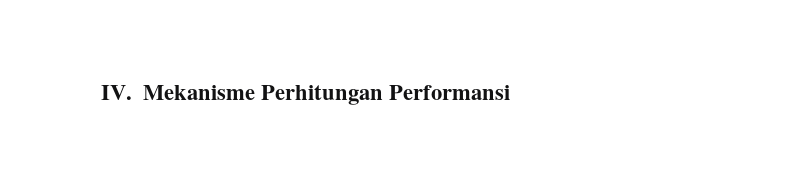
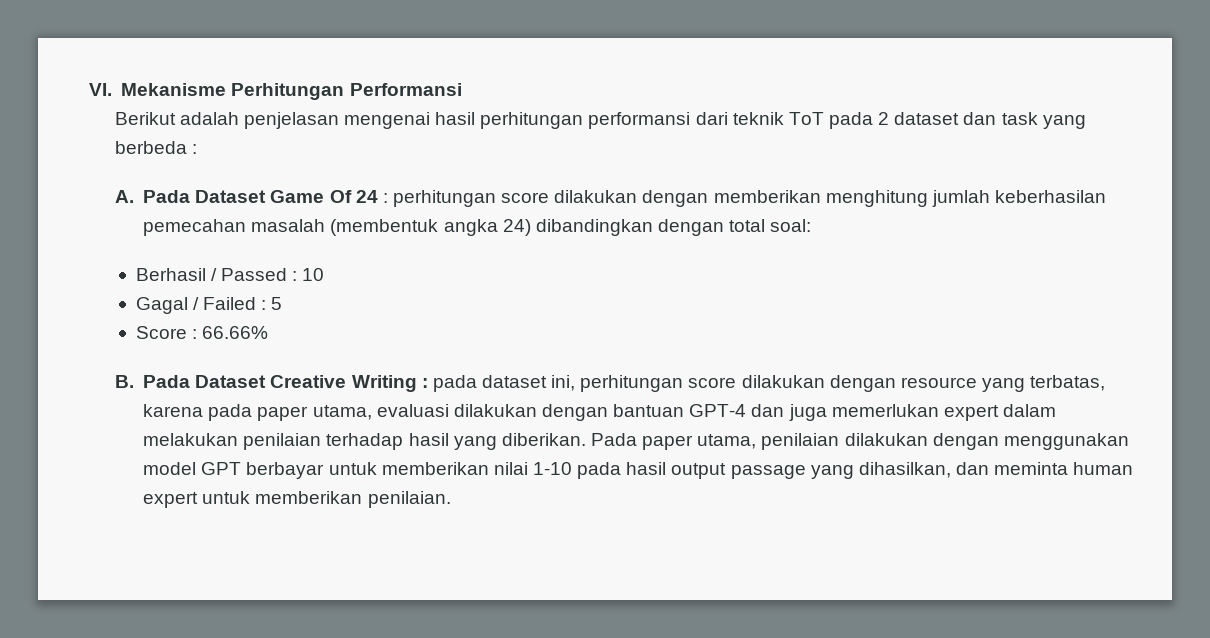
- IV. Mekanisme Perhitungan Performansi
+ VI. Mekanisme Perhitungan Performansi
+ Berikut adalah penjelasan mengenai hasil perhitungan performansi dari teknik ToT pada 2 dataset dan task yang berbeda :
+ A. Pada Dataset Game Of 24 : perhitungan score dilakukan dengan memberikan menghitung jumlah keberhasilan pemecahan masalah (membentuk angka 24) dibandingkan dengan total soal:
+ Berhasil / Passed : 10
+ Gagal / Failed : 5
+ Score : 66.66%
+ B. Pada Dataset Creative Writing : pada dataset ini, perhitungan score dilakukan dengan resource yang terbatas, karena pada paper utama, evaluasi dilakukan dengan bantuan GPT-4 dan juga memerlukan expert dalam melakukan penilaian terhadap hasil yang diberikan. Pada paper utama, penilaian dilakukan dengan menggunakan model GPT berbayar untuk memberikan nilai 1-10 pada hasil output passage yang dihasilkan, dan meminta human expert untuk memberikan penilaian.

